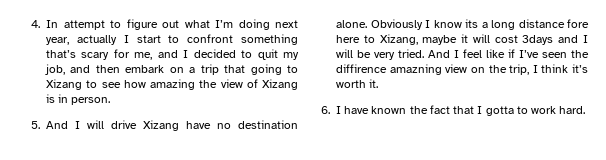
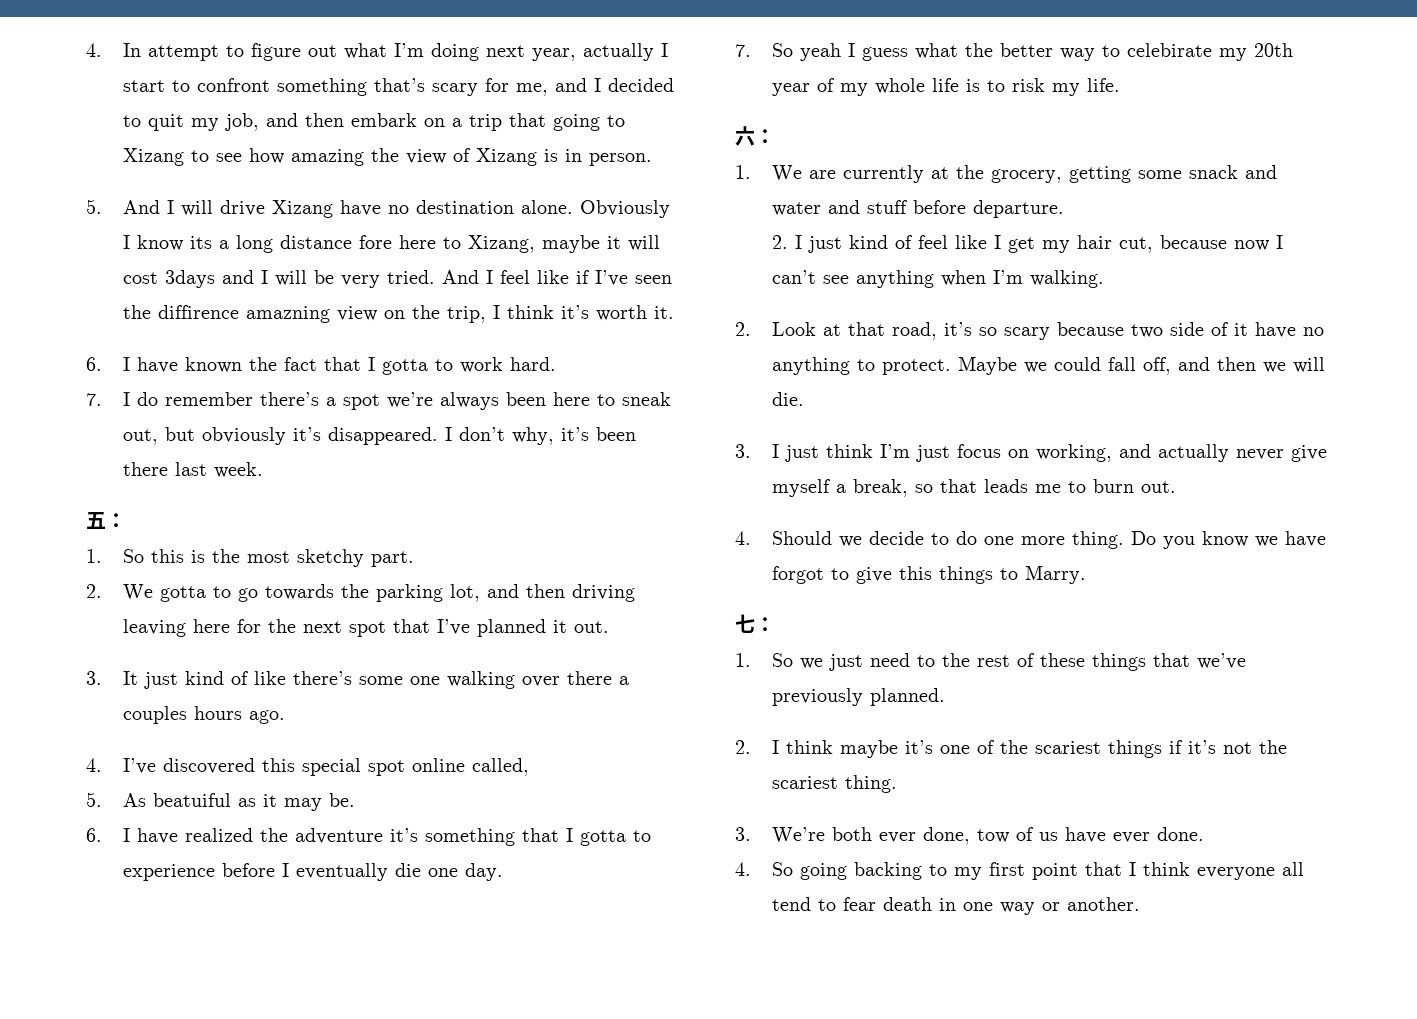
+ 7. I do remember there’s a spot we’re always been here to sneak out, but obviously it’s disappeared. I don’t why, it’s been there last week.
+ 五：
+ 1. So this is the most sketchy part.
+ 2. We gotta to go towards the parking lot, and then driving leaving here for the next spot that I’ve planned it out.
+ 3. It just kind of like there’s some one walking over there a couples hours ago.
+ 4. I’ve discovered this special spot online called,
+ 5. As beatuiful as it may be.
+ 6. I have realized the adventure it’s something that I gotta to experience before I eventually die one day.
+ 7. So yeah I guess what the better way to celebirate my 20th year of my whole life is to risk my life.
+ 六：
+ 1. We are currently at the grocery, getting some snack and water and stuff before departure.
+ 2. I just kind of feel like I get my hair cut, because now I can’t see anything when I’m walking.
+ 2. Look at that road, it’s so scary because two side of it have no anything to protect. Maybe we could fall off, and then we will die.
+ 3. I just think I’m just focus on working, and actually never give myself a break, so that leads me to burn out.
+ 4. Should we decide to do one more thing. Do you know we have forgot to give this things to Marry.
+ 七：
+ 1. So we just need to the rest of these things that we’ve previously planned.
+ 2. I think maybe it’s one of the scariest things if it’s not the scariest thing.
+ 3. We’re both ever done, tow of us have ever done.
+ 4. So going backing to my first point that I think everyone all tend to fear death in one way or another.

